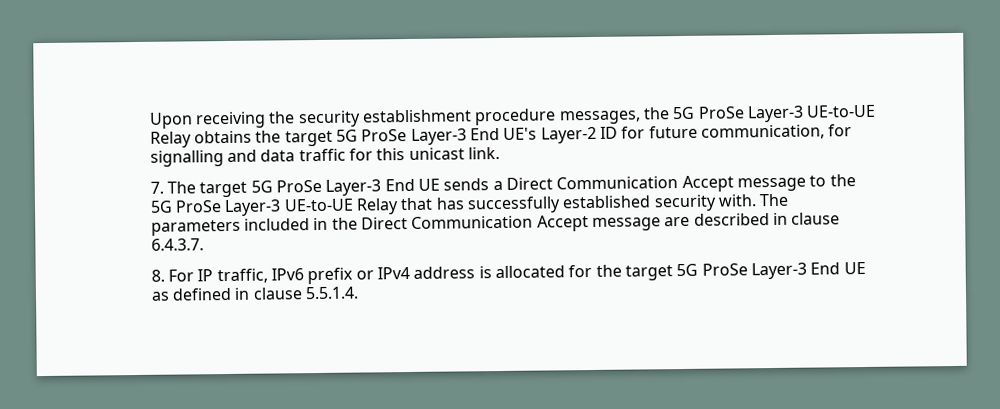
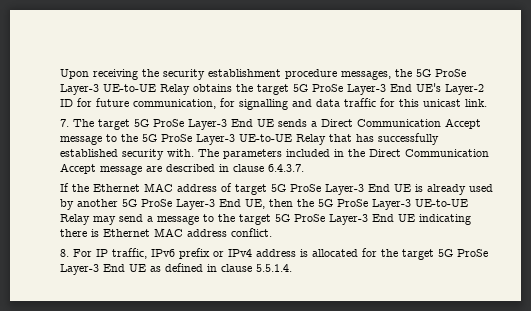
+ If the Ethernet MAC address of target 5G ProSe Layer-3 End UE is already used by another 5G ProSe Layer-3 End UE, then the 5G ProSe Layer-3 UE-to-UE Relay may send a message to the target 5G ProSe Layer-3 End UE indicating there is Ethernet MAC address conflict.

